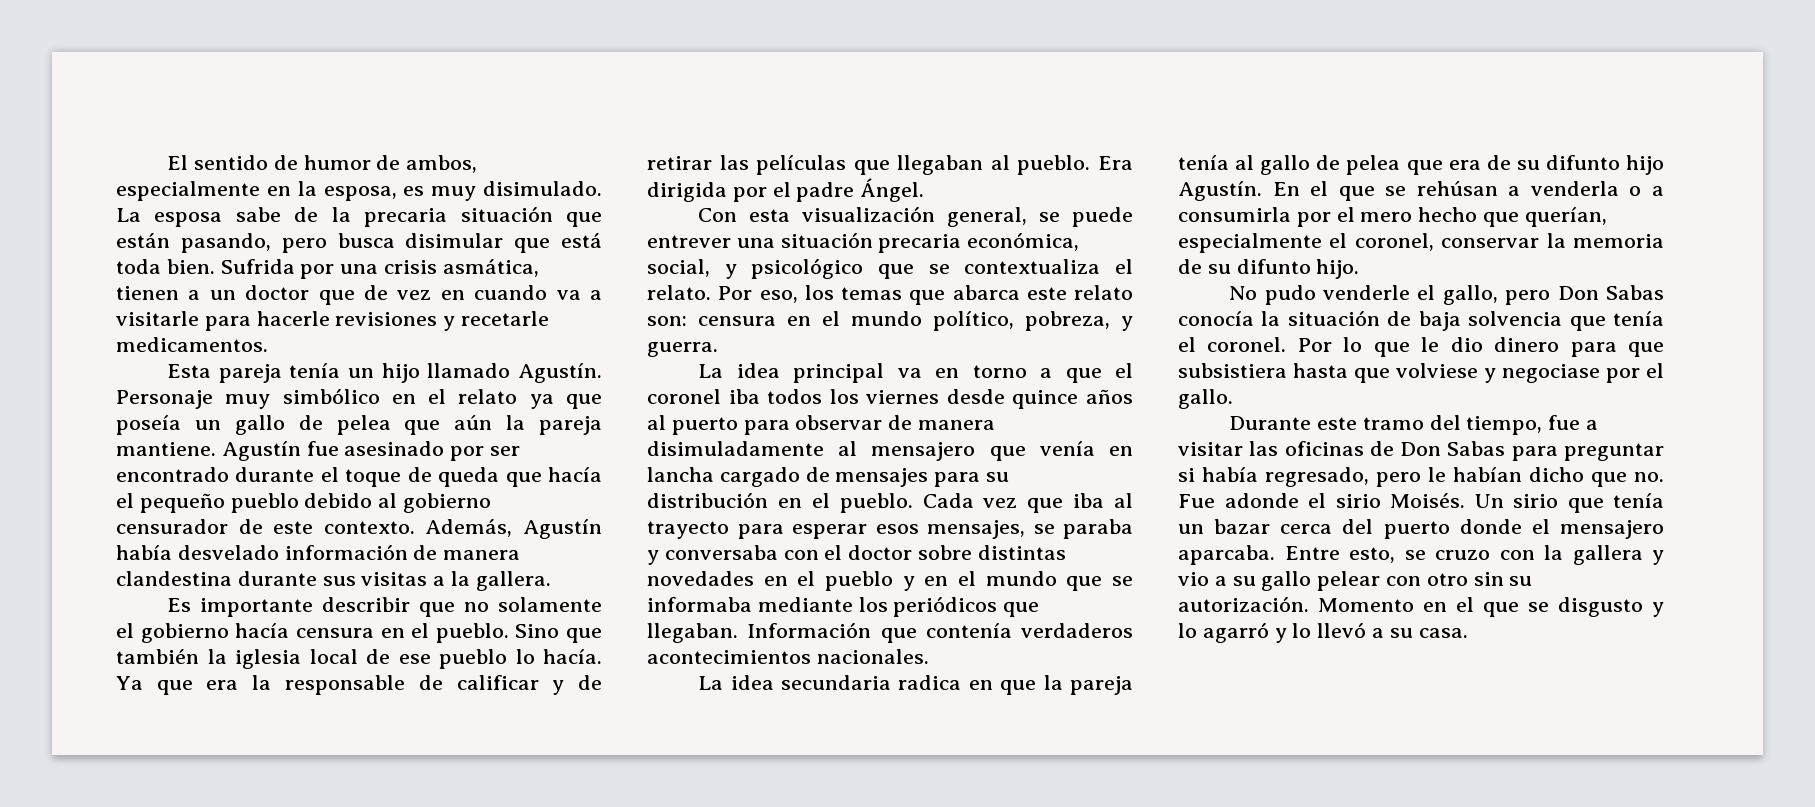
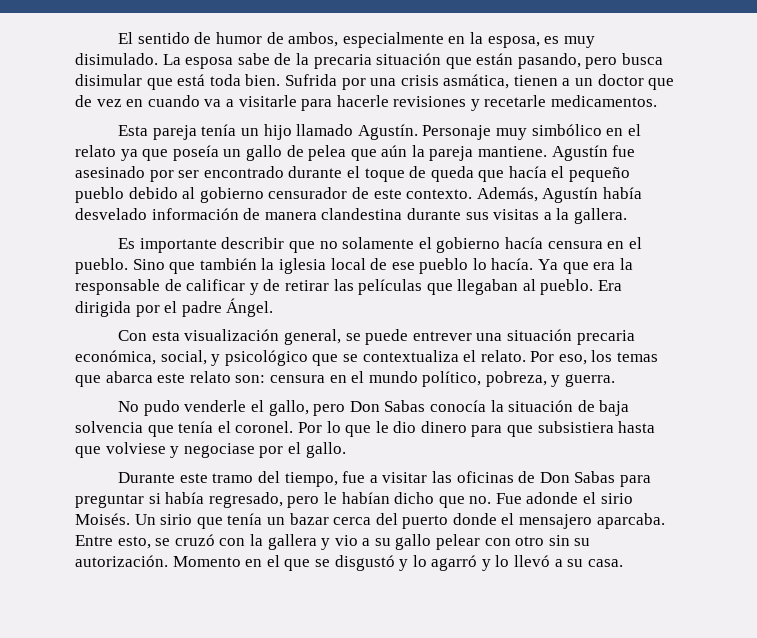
- La idea principal va en torno a que el coronel iba todos los viernes desde quince años al puerto para observar de manera disimuladamente al mensajero que venía en lancha cargado de mensajes para su distribución en el pueblo. Cada vez que iba al trayecto para esperar esos mensajes, se paraba y conversaba con el doctor sobre distintas novedades en el pueblo y en el mundo que se informaba mediante los periódicos que llegaban. Información que contenía verdaderos acontecimientos nacionales.
- La idea secundaria radica en que la pareja tenía al gallo de pelea que era de su difunto hijo Agustín. En el que se rehúsan a venderla o a consumirla por el mero hecho que querían, especialmente el coronel, conservar la memoria de su difunto hijo.
- Entre esto, se cruzo con la gallera y vio a su gallo pelear con otro sin su autorización.
+ Entre esto, se cruzó con la gallera y vio a su gallo pelear con otro sin su autorización.
- Momento en el que se disgusto y lo agarró y lo llevó a su casa.
+ Momento en el que se disgustó y lo agarró y lo llevó a su casa.

